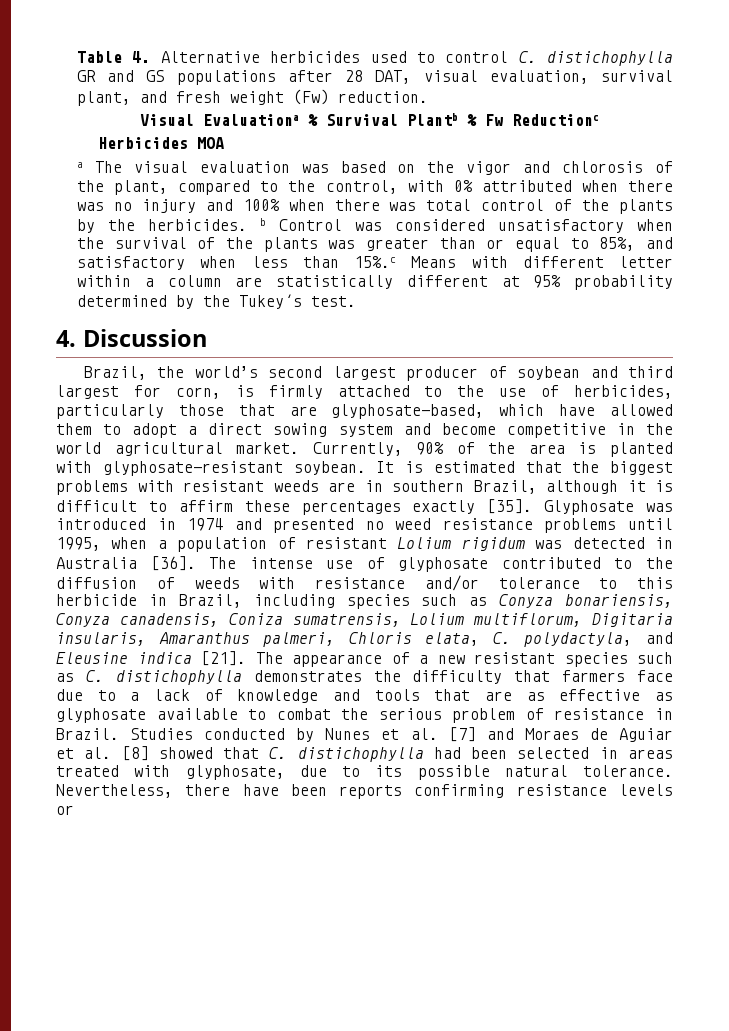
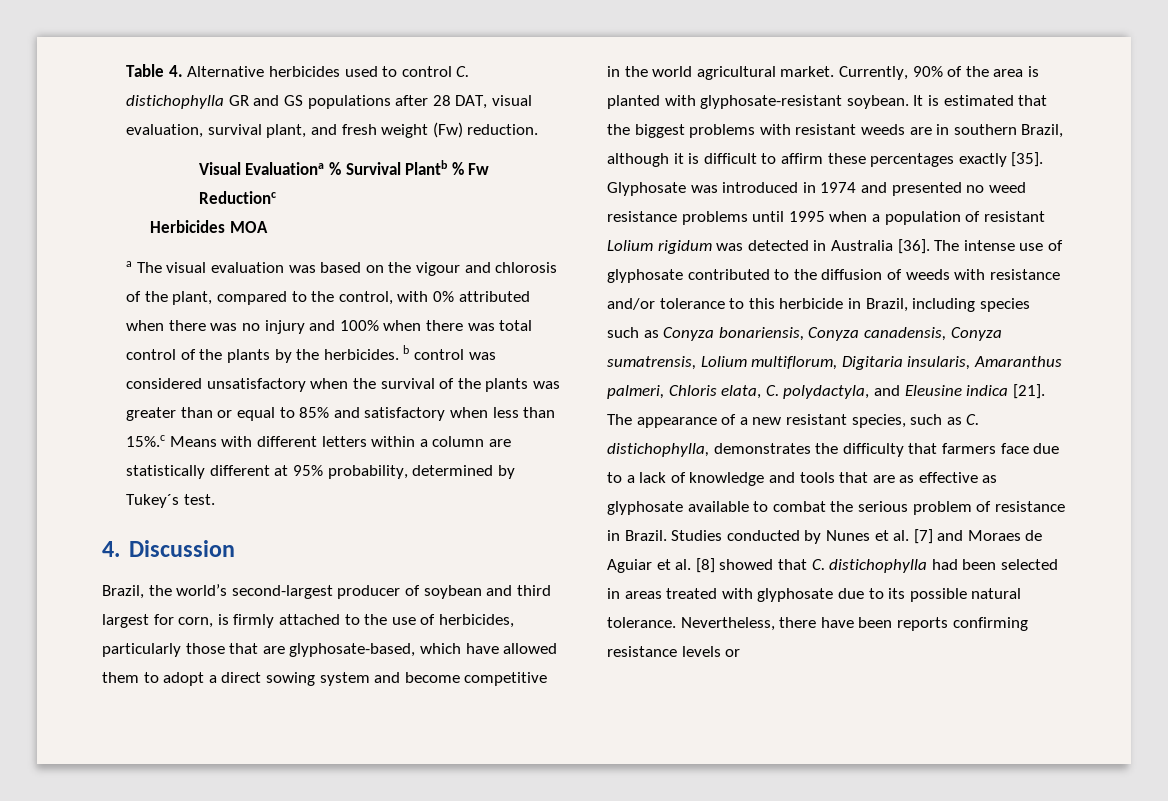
- a The visual evaluation was based on the vigor and chlorosis of the plant, compared to the control, with 0% attributed when there was no injury and 100% when there was total control of the plants by the herbicides. b Control was considered unsatisfactory when the survival of the plants was greater than or equal to 85%, and satisfactory when less than 15%.c Means with different letter within a column are statistically different at 95% probability determined by the Tukey´s test.
+ a The visual evaluation was based on the vigour and chlorosis of the plant, compared to the control, with 0% attributed when there was no injury and 100% when there was total control of the plants by the herbicides. b control was considered unsatisfactory when the survival of the plants was greater than or equal to 85% and satisfactory when less than 15%.c Means with different letters within a column are statistically different at 95% probability, determined by Tukey´s test.
- Brazil, the world’s second largest producer of soybean and third largest for corn, is firmly attached to the use of herbicides, particularly those that are glyphosate-based, which have allowed them to adopt a direct sowing system and become competitive in the world agricultural market.
+ Brazil, the world’s second-largest producer of soybean and third largest for corn, is firmly attached to the use of herbicides, particularly those that are glyphosate-based, which have allowed them to adopt a direct sowing system and become competitive in the world agricultural market.
- Glyphosate was introduced in 1974 and presented no weed resistance problems until 1995, when a population of resistant Lolium rigidum was detected in Australia [36].
+ Glyphosate was introduced in 1974 and presented no weed resistance problems until 1995 when a population of resistant Lolium rigidum was detected in Australia [36].
- The intense use of glyphosate contributed to the diffusion of weeds with resistance and/or tolerance to this herbicide in Brazil, including species such as Conyza bonariensis, Conyza canadensis, Coniza sumatrensis, Lolium multiflorum, Digitaria insularis, Amaranthus palmeri, Chloris elata, C. polydactyla, and Eleusine indica [21].
+ The intense use of glyphosate contributed to the diffusion of weeds with resistance and/or tolerance to this herbicide in Brazil, including species such as Conyza bonariensis, Conyza canadensis, Conyza sumatrensis, Lolium multiflorum, Digitaria insularis, Amaranthus palmeri, Chloris elata, C. polydactyla, and Eleusine indica [21].
- The appearance of a new resistant species such as C. distichophylla demonstrates the difficulty that farmers face due to a lack of knowledge and tools that are as effective as glyphosate available to combat the serious problem of resistance in Brazil.
+ The appearance of a new resistant species, such as C. distichophylla, demonstrates the difficulty that farmers face due to a lack of knowledge and tools that are as effective as glyphosate available to combat the serious problem of resistance in Brazil.
- Studies conducted by Nunes et al. [7] and Moraes de Aguiar et al. [8] showed that C. distichophylla had been selected in areas treated with glyphosate, due to its possible natural tolerance.
+ Studies conducted by Nunes et al. [7] and Moraes de Aguiar et al. [8] showed that C. distichophylla had been selected in areas treated with glyphosate due to its possible natural tolerance.

